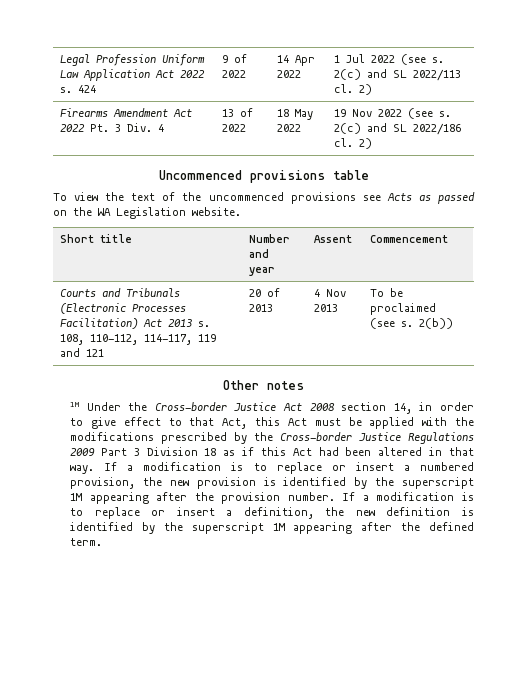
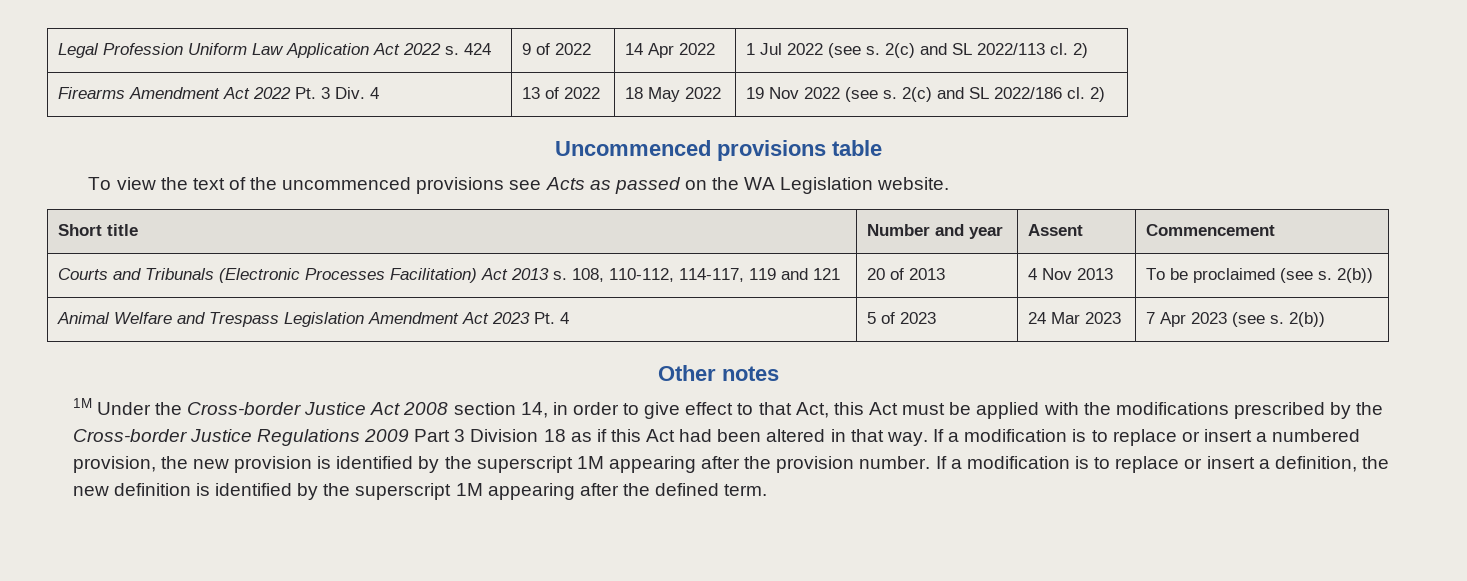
+ Animal Welfare and Trespass Legislation Amendment Act 2023 Pt. 4 | 5 of 2023 | 24 Mar 2023 | 7 Apr 2023 (see s. 2(b))

